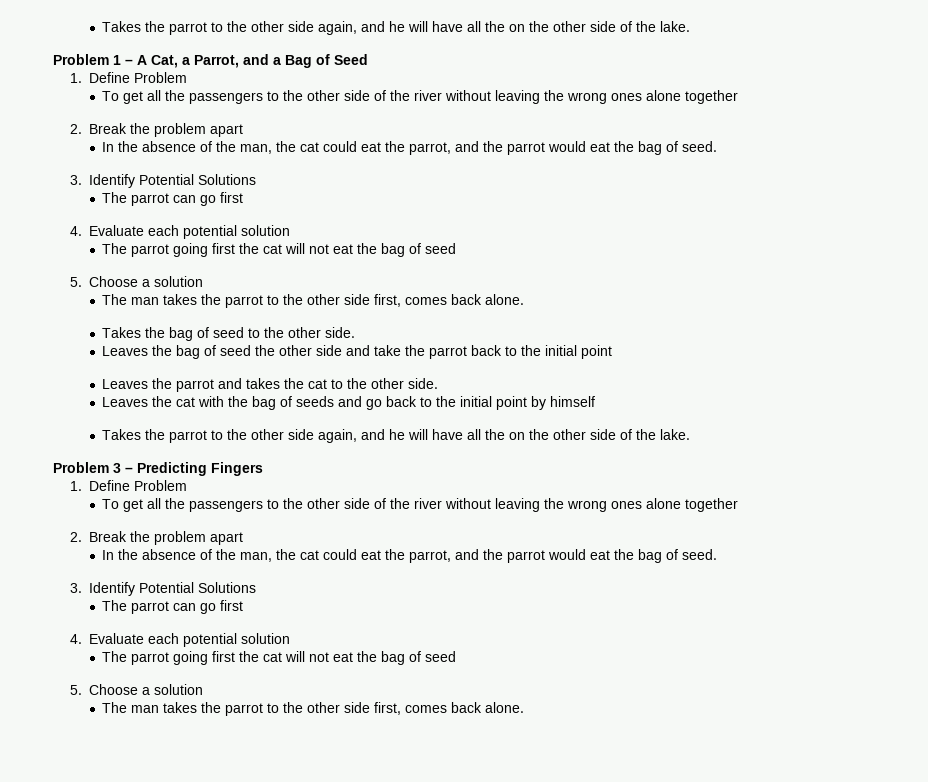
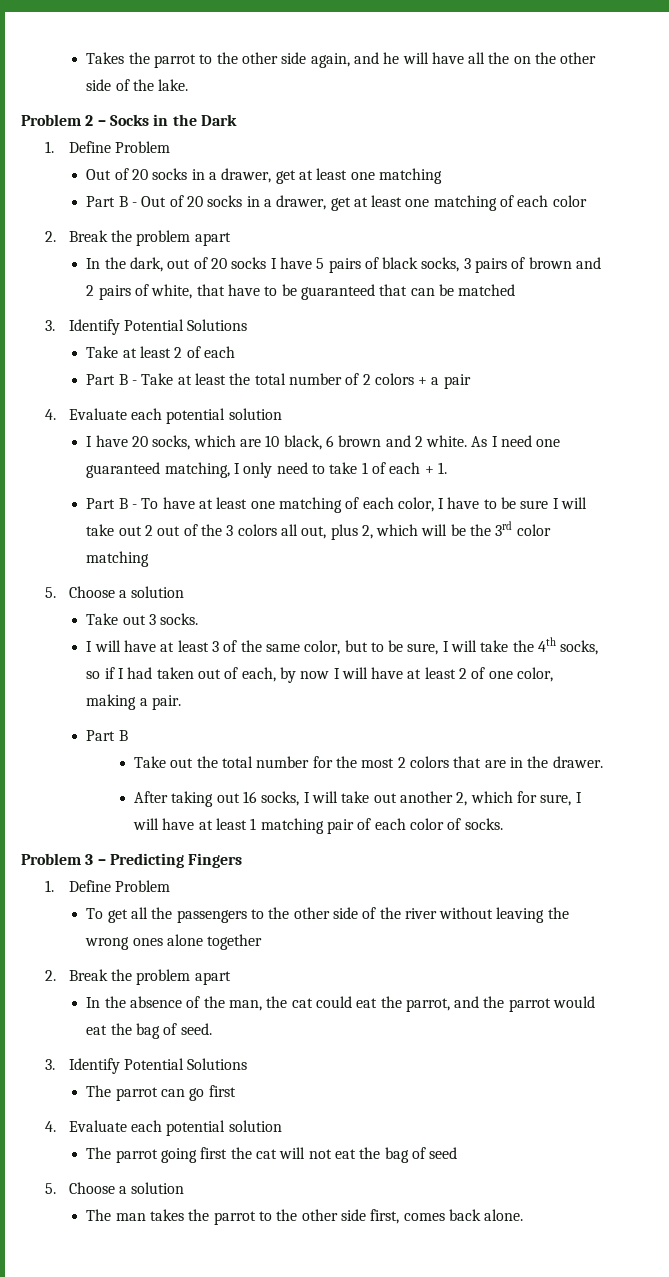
- Problem 1 – A Cat, a Parrot, and a Bag of Seed
+ Problem 2 – Socks in the Dark
  1. Define Problem
- To get all the passengers to the other side of the river without leaving the wrong ones alone together
+ Out of 20 socks in a drawer, get at least one matching
+ Part B - Out of 20 socks in a drawer, get at least one matching of each color
  2. Break the problem apart
- In the absence of the man, the cat could eat the parrot, and the parrot would eat the bag of seed.
+ In the dark, out of 20 socks I have 5 pairs of black socks, 3 pairs of brown and 2 pairs of white, that have to be guaranteed that can be matched
  3. Identify Potential Solutions
- The parrot can go first
+ Take at least 2 of each
+ Part B - Take at least the total number of 2 colors + a pair
  4. Evaluate each potential solution
- The parrot going first the cat will not eat the bag of seed
+ I have 20 socks, which are 10 black, 6 brown and 2 white. As I need one guaranteed matching, I only need to take 1 of each + 1.
+ Part B - To have at least one matching of each color, I have to be sure I will take out 2 out of the 3 colors all out, plus 2, which will be the 3rd color matching
  5. Choose a solution
- The man takes the parrot to the other side first, comes back alone.
- Takes the bag of seed to the other side.
- Leaves the bag of seed the other side and take the parrot back to the initial point
- Leaves the parrot and takes the cat to the other side.
- Leaves the cat with the bag of seeds and go back to the initial point by himself
- Takes the parrot to the other side again, and he will have all the on the other side of the lake.
+ Take out 3 socks.
+ I will have at least 3 of the same color, but to be sure, I will take the 4th socks, so if I had taken out of each, by now I will have at least 2 of one color, making a pair.
+ Part B
+ Take out the total number for the most 2 colors that are in the drawer.
+ After taking out 16 socks, I will take out another 2, which for sure, I will have at least 1 matching pair of each color of socks.

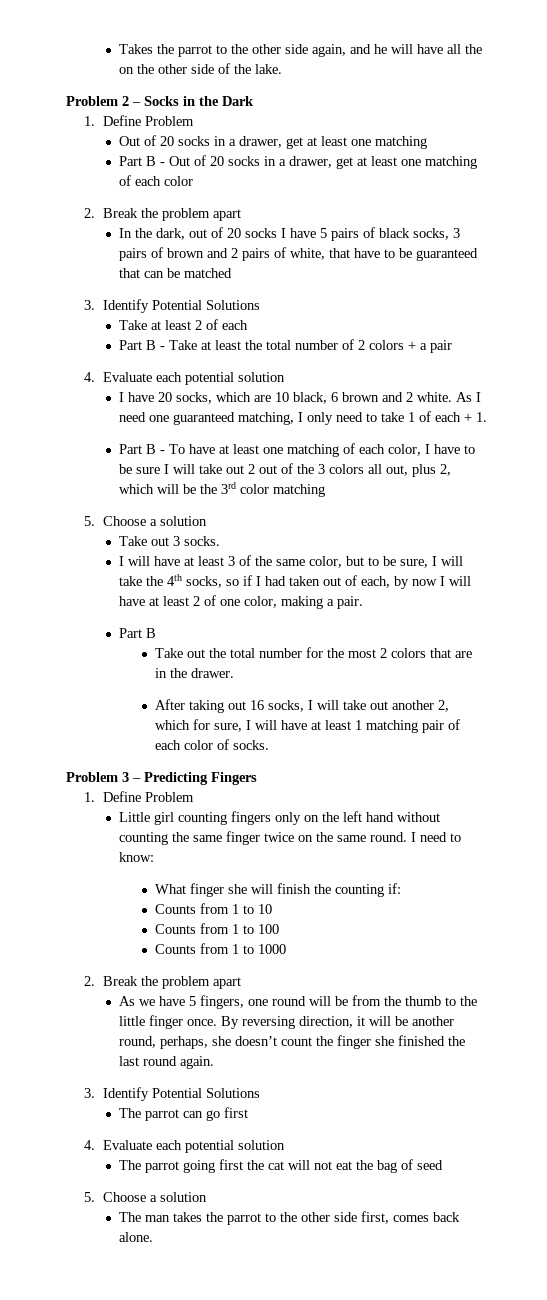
- To get all the passengers to the other side of the river without leaving the wrong ones alone together
+ Little girl counting fingers only on the left hand without counting the same finger twice on the same round. I need to know:
+ What finger she will finish the counting if:
+ Counts from 1 to 10
+ Counts from 1 to 100
+ Counts from 1 to 1000
  2. Break the problem apart
- In the absence of the man, the cat could eat the parrot, and the parrot would eat the bag of seed.
+ As we have 5 fingers, one round will be from the thumb to the little finger once. By reversing direction, it will be another round, perhaps, she doesn’t count the finger she finished the last round again.

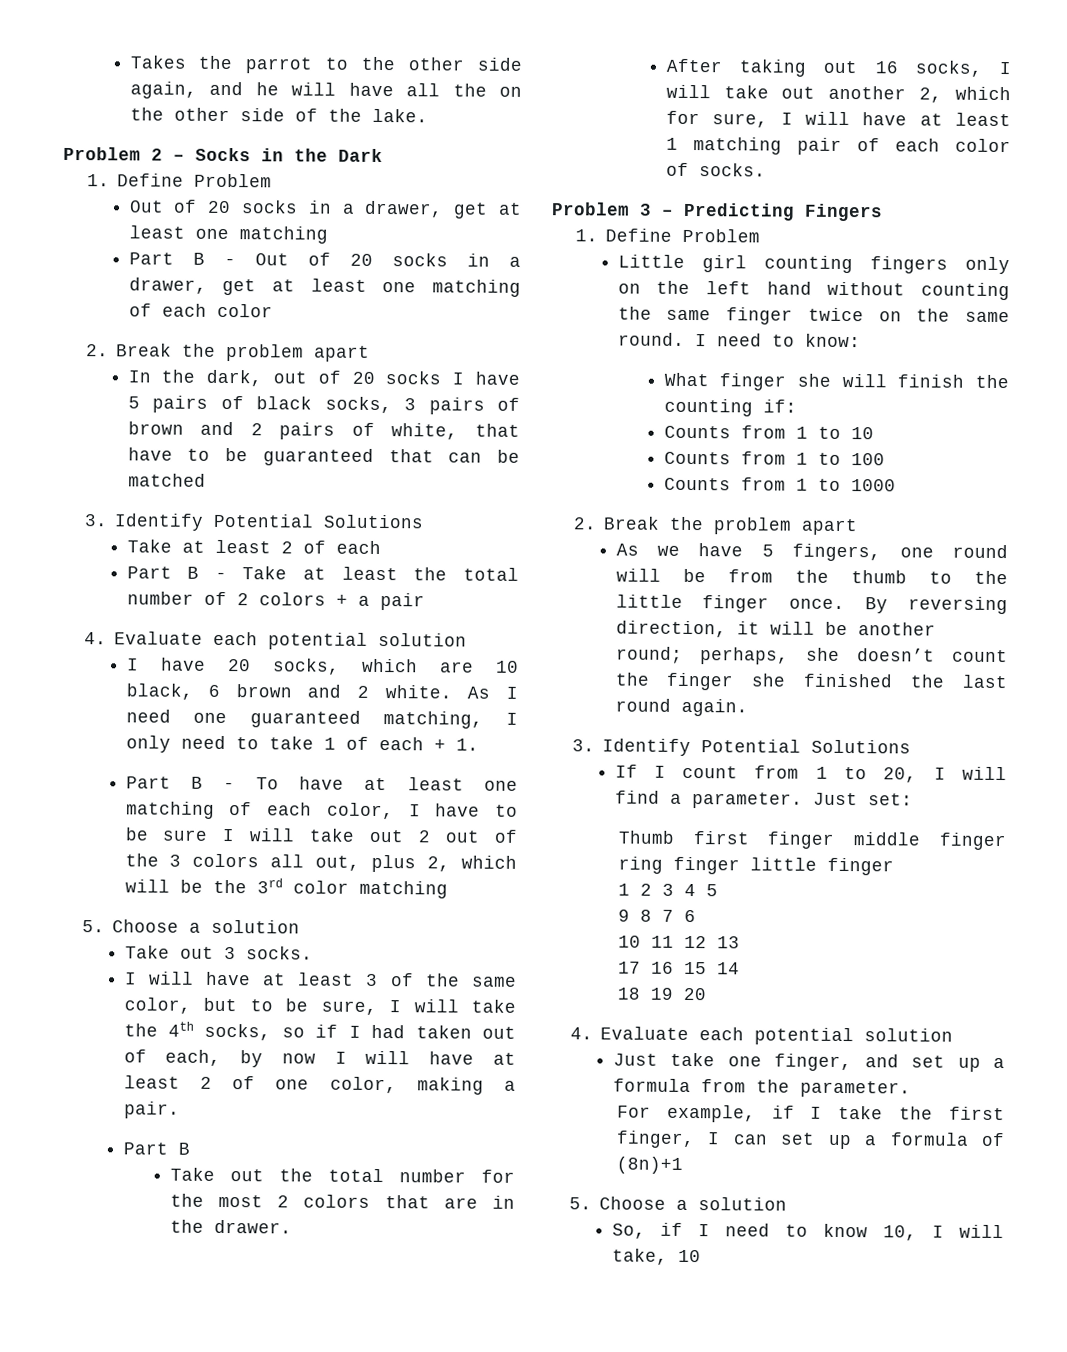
- By reversing direction, it will be another round, perhaps, she doesn’t count the finger she finished the last round again.
+ By reversing direction, it will be another round; perhaps, she doesn’t count the finger she finished the last round again.
- The parrot can go first
+ If I count from 1 to 20, I will find a parameter. Just set:
+ Thumb first finger middle finger ring finger little finger
+ 1 2 3 4 5
+ 9 8 7 6
+ 10 11 12 13
+ 17 16 15 14
+ 18 19 20
  4. Evaluate each potential solution
- The parrot going first the cat will not eat the bag of seed
+ Just take one finger, and set up a formula from the parameter.
+ For example, if I take the first finger, I can set up a formula of (8n)+1
  5. Choose a solution
- The man takes the parrot to the other side first, comes back alone.
+ So, if I need to know 10, I will take, 10

